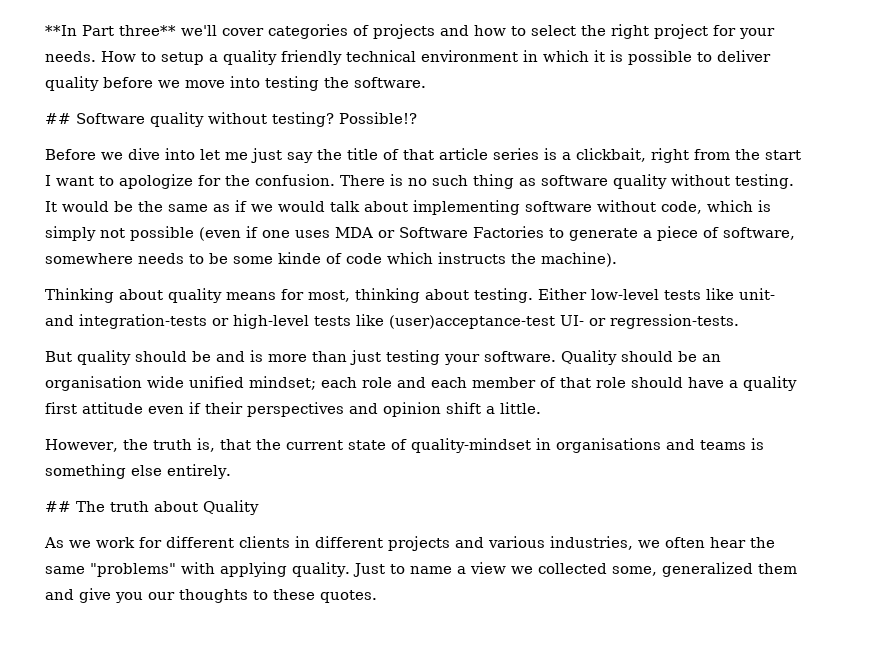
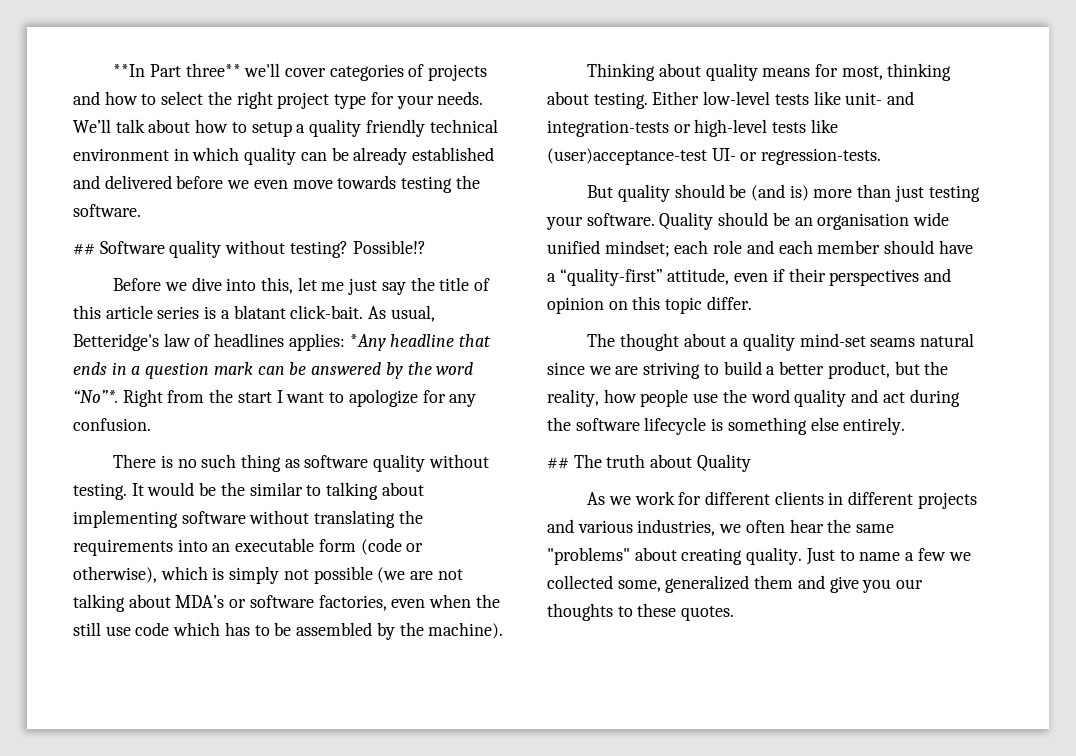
- **In Part three** we'll cover categories of projects and how to select the right project for your needs.
+ **In Part three** we'll cover categories of projects and how to select the right project type for your needs.
- How to setup a quality friendly technical environment in which it is possible to deliver quality before we move into testing the software.
+ We’ll talk about how to setup a quality friendly technical environment in which quality can be already established and delivered before we even move towards testing the software.
- Before we dive into let me just say the title of that article series is a clickbait, right from the start I want to apologize for the confusion. There is no such thing as software quality without testing.
+ Before we dive into this, let me just say the title of this article series is a blatant click-bait. As usual, Betteridge's law of headlines applies: *Any headline that ends in a question mark can be answered by the word “No”*. Right from the start I want to apologize for any confusion.
+ There is no such thing as software quality without testing.
- It would be the same as if we would talk about implementing software without code, which is simply not possible (even if one uses MDA or Software Factories to generate a piece of software, somewhere needs to be some kinde of code which instructs the machine).
+ It would be the similar to talking about implementing software without translating the requirements into an executable form (code or otherwise), which is simply not possible (we are not talking about MDA’s or software factories, even when the still use code which has to be assembled by the machine).
- But quality should be and is more than just testing your software.
+ But quality should be (and is) more than just testing your software.
- Quality should be an organisation wide unified mindset; each role and each member of that role should have a quality first attitude even if their perspectives and opinion shift a little.
- However, the truth is, that the current state of quality-mindset in organisations and teams is something else entirely.
+ Quality should be an organisation wide unified mindset; each role and each member should have a “quality-first” attitude, even if their perspectives and opinion on this topic differ.
+ The thought about a quality mind-set seams natural since we are striving to build a better product, but the reality, how people use the word quality and act during the software lifecycle is something else entirely.
- As we work for different clients in different projects and various industries, we often hear the same "problems" with applying quality.
+ As we work for different clients in different projects and various industries, we often hear the same "problems" about creating quality.
- Just to name a view we collected some, generalized them and give you our thoughts to these quotes.
+ Just to name a few we collected some, generalized them and give you our thoughts to these quotes.

